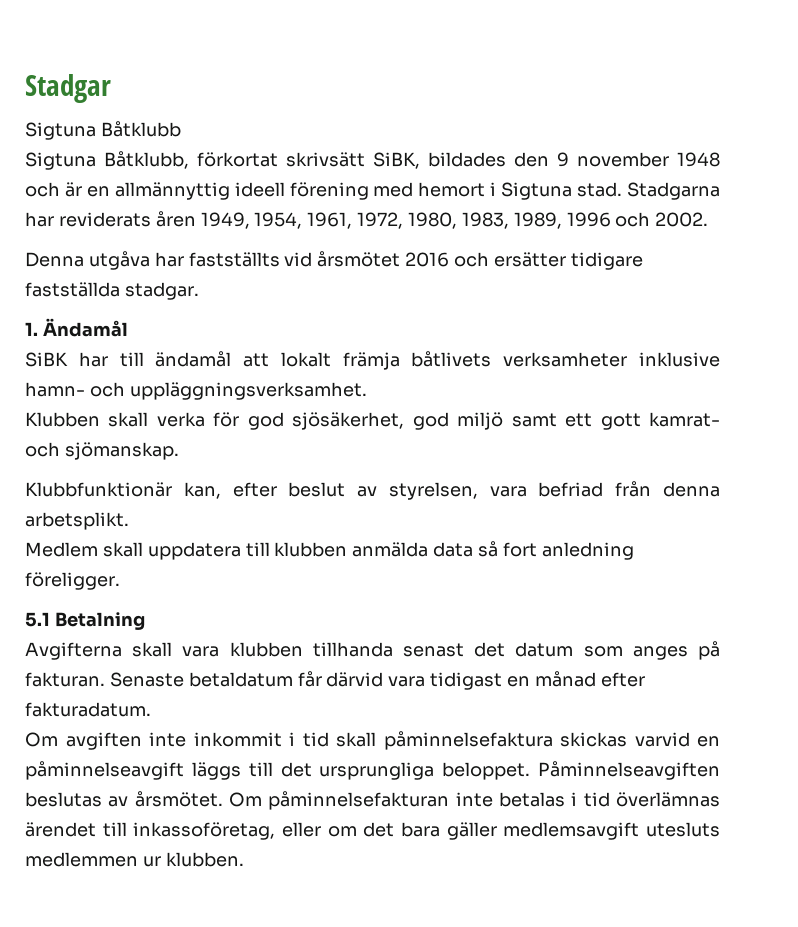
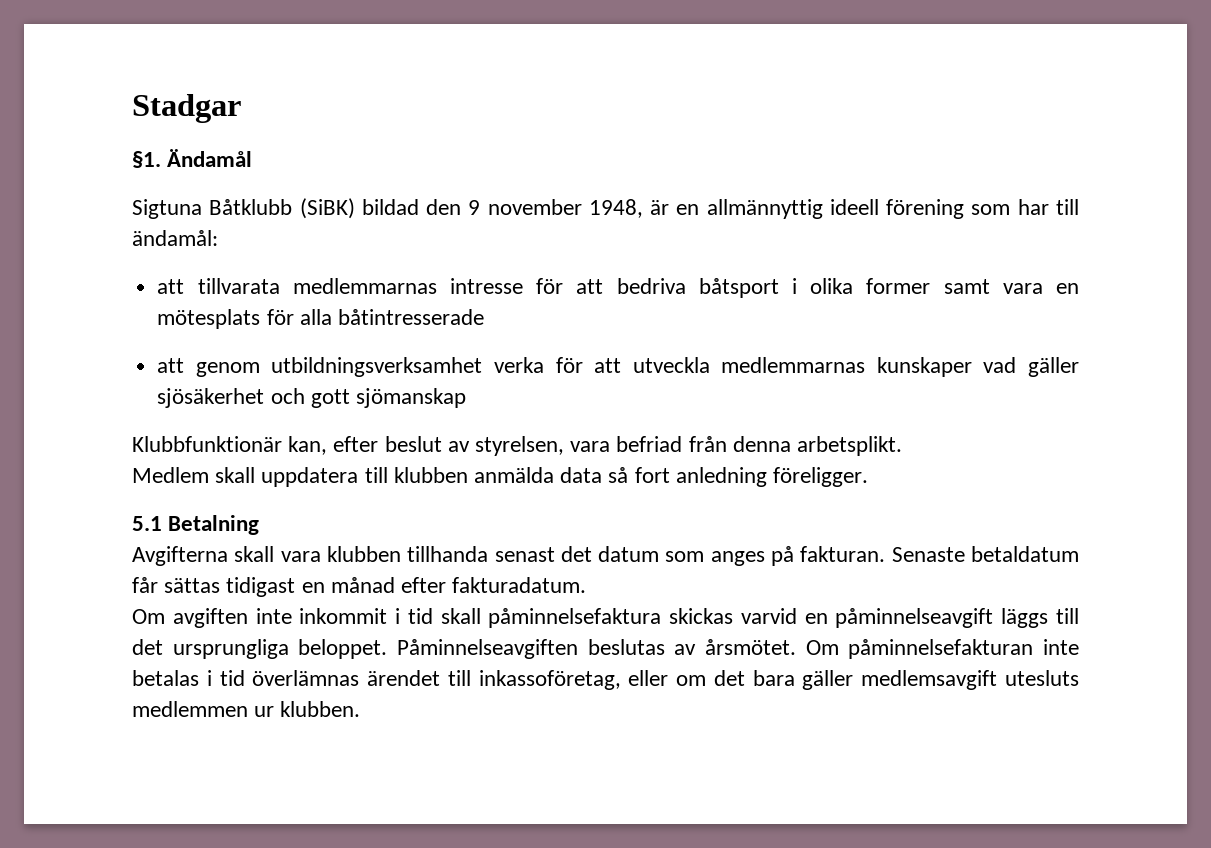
+ §1. Ändamål
- Sigtuna Båtklubb
- Sigtuna Båtklubb, förkortat skrivsätt SiBK, bildades den 9 november 1948 och är en allmännyttig ideell förening med hemort i Sigtuna stad. Stadgarna har reviderats åren 1949, 1954, 1961, 1972, 1980, 1983, 1989, 1996 och 2002.
- Denna utgåva har fastställts vid årsmötet 2016 och ersätter tidigare fastställda stadgar.
- 1. Ändamål
- SiBK har till ändamål att lokalt främja båtlivets verksamheter inklusive hamn- och uppläggningsverksamhet.
- Klubben skall verka för god sjösäkerhet, god miljö samt ett gott kamrat- och sjömanskap.
+ Sigtuna Båtklubb (SiBK) bildad den 9 november 1948, är en allmännyttig ideell förening som har till ändamål:
+ att tillvarata medlemmarnas intresse för att bedriva båtsport i olika former samt vara en mötesplats för alla båtintresserade
+ att genom utbildningsverksamhet verka för att utveckla medlemmarnas kunskaper vad gäller sjösäkerhet och gott sjömanskap
- Senaste betaldatum får därvid vara tidigast en månad efter fakturadatum.
+ Senaste betaldatum får sättas tidigast en månad efter fakturadatum.

